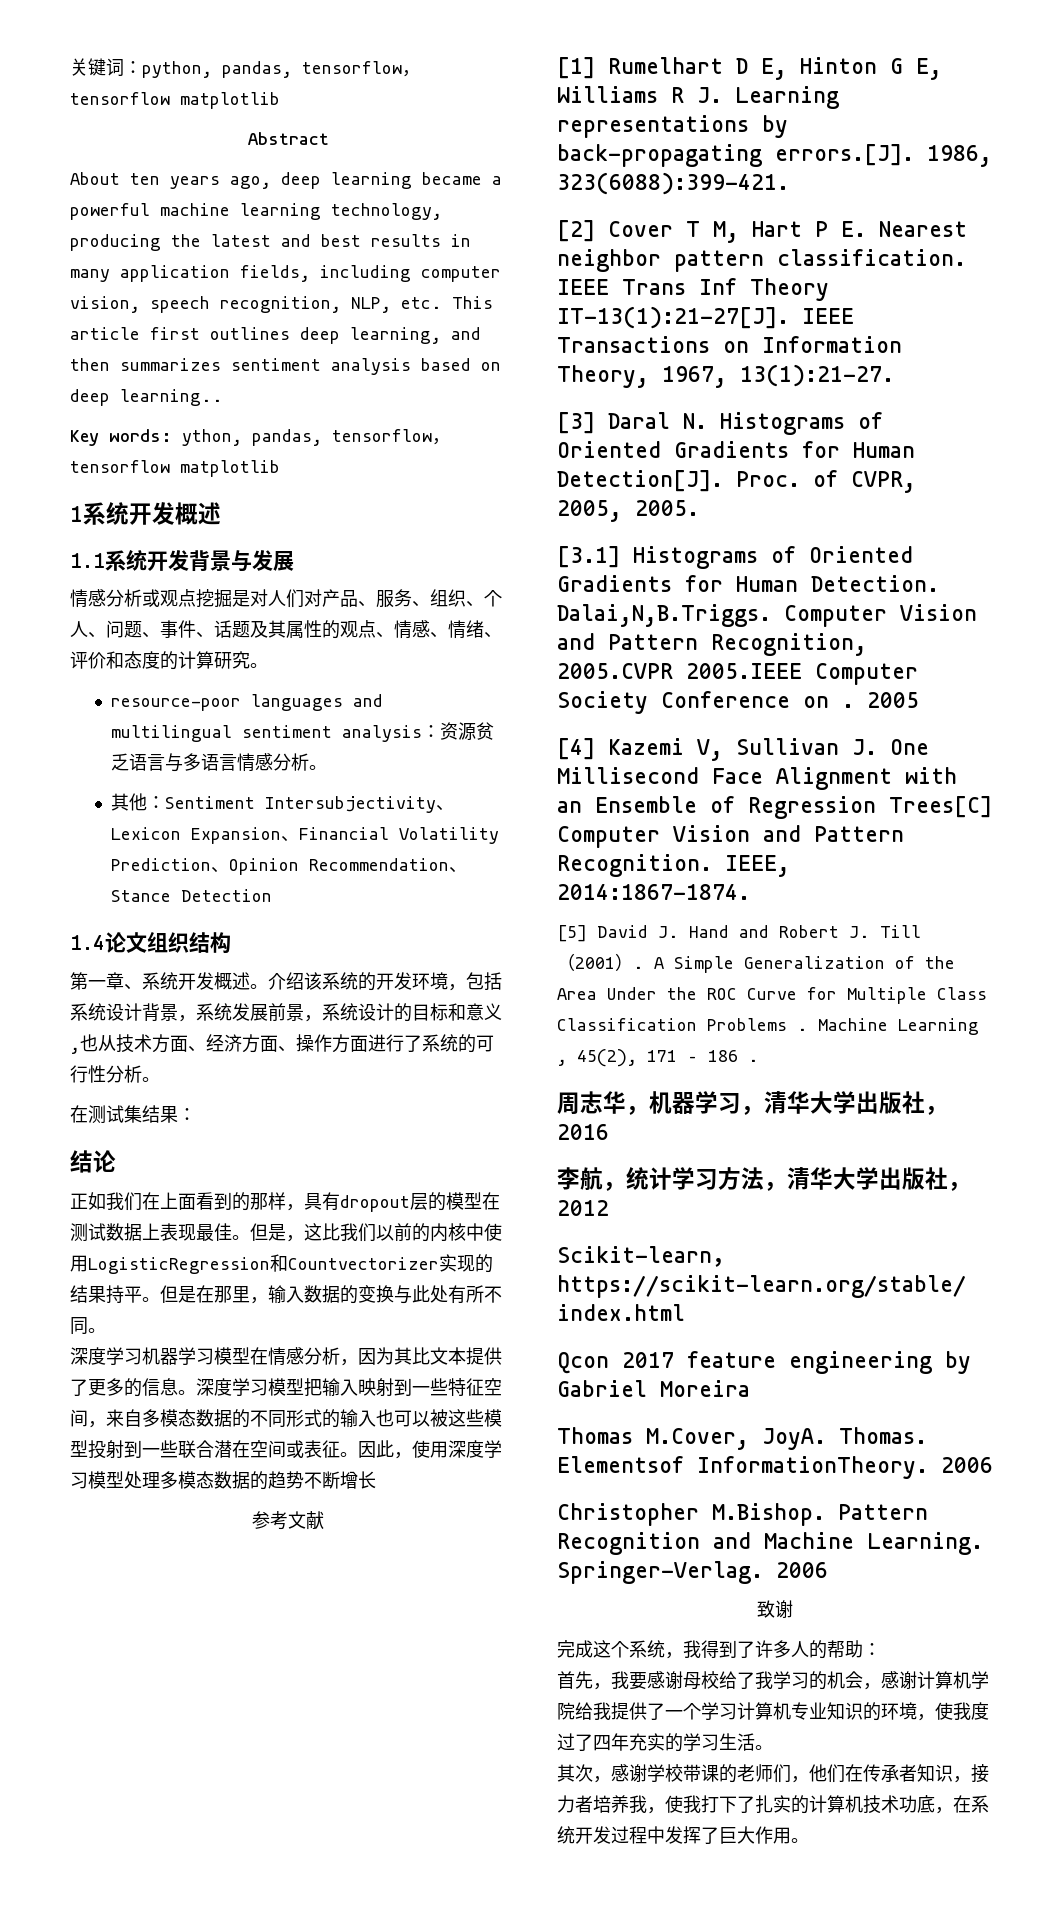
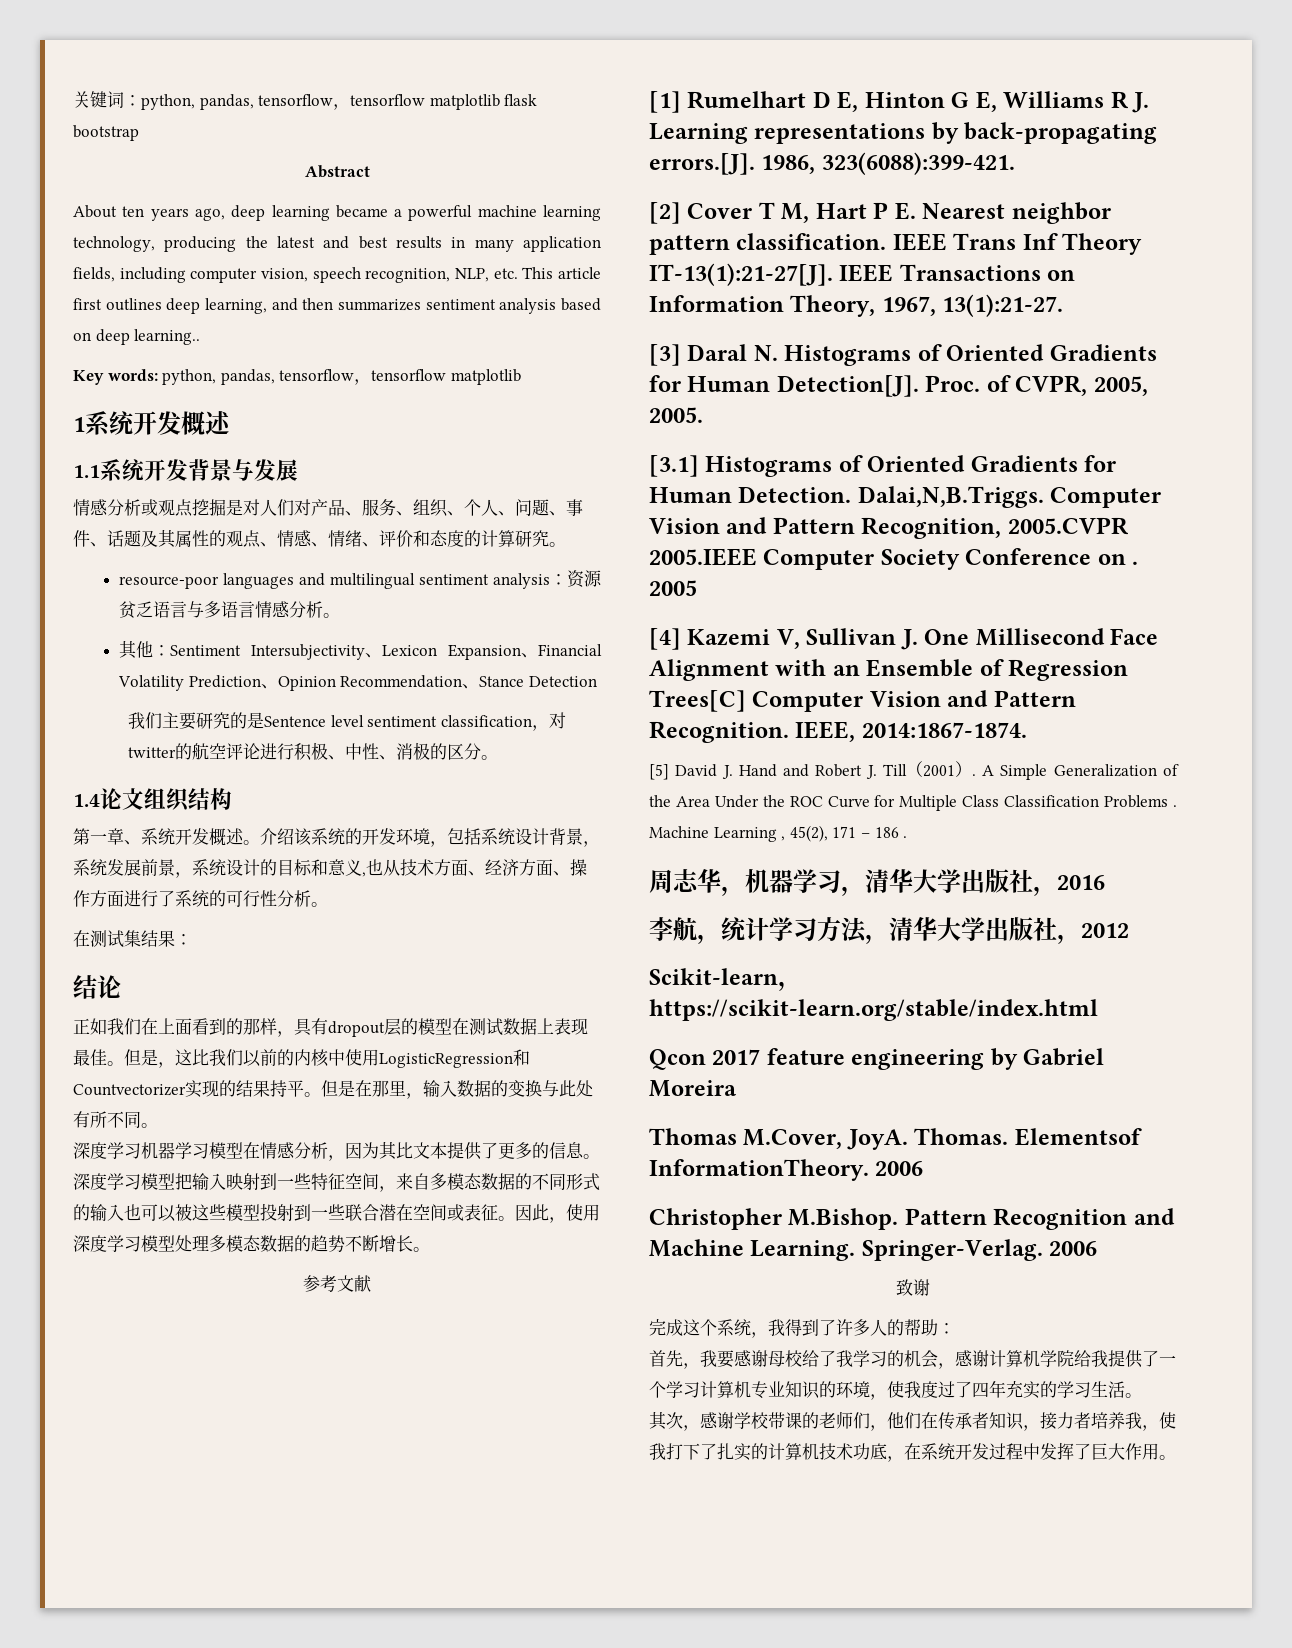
- 关键词：python, pandas, tensorflow，tensorflow matplotlib
+ 关键词：python, pandas, tensorflow，tensorflow matplotlib flask bootstrap
- Key words: ython, pandas, tensorflow，tensorflow matplotlib
+ Key words: python, pandas, tensorflow，tensorflow matplotlib
+ 我们主要研究的是Sentence level sentiment classification，对twitter的航空评论进行积极、中性、消极的区分。
- 因此，使用深度学习模型处理多模态数据的趋势不断增长
+ 因此，使用深度学习模型处理多模态数据的趋势不断增长。

